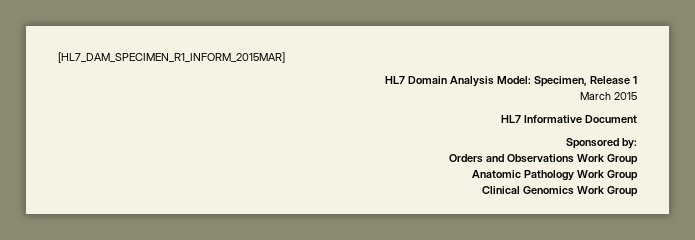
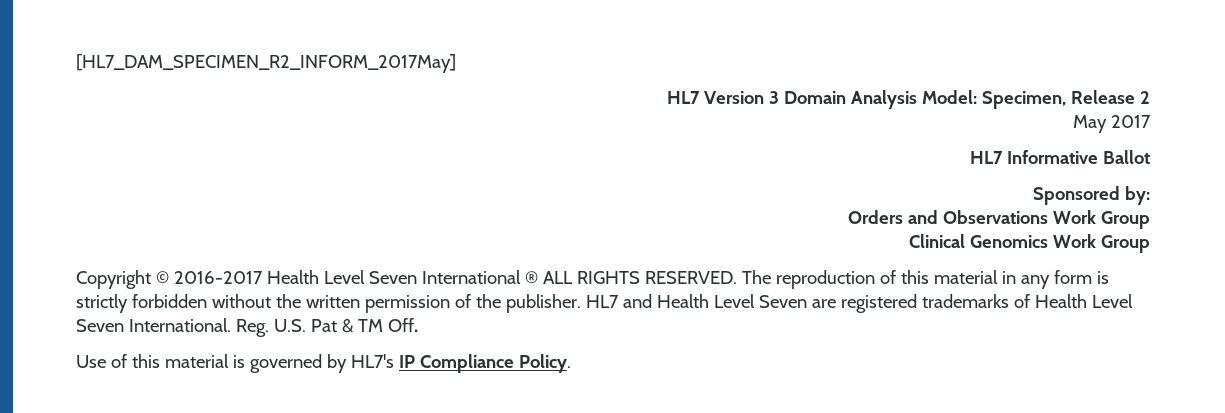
- [HL7_DAM_SPECIMEN_R1_INFORM_2015MAR]
- HL7 Domain Analysis Model: Specimen, Release 1
- March 2015
+ [HL7_DAM_SPECIMEN_R2_INFORM_2017May]
+ HL7 Version 3 Domain Analysis Model: Specimen, Release 2
+ May 2017
- HL7 Informative Document
+ HL7 Informative Ballot
- Anatomic Pathology Work Group
+ Copyright © 2016-2017 Health Level Seven International ® ALL RIGHTS RESERVED. The reproduction of this material in any form is strictly forbidden without the written permission of the publisher. HL7 and Health Level Seven are registered trademarks of Health Level Seven International. Reg. U.S. Pat & TM Off.
+ Use of this material is governed by HL7's IP Compliance Policy.

